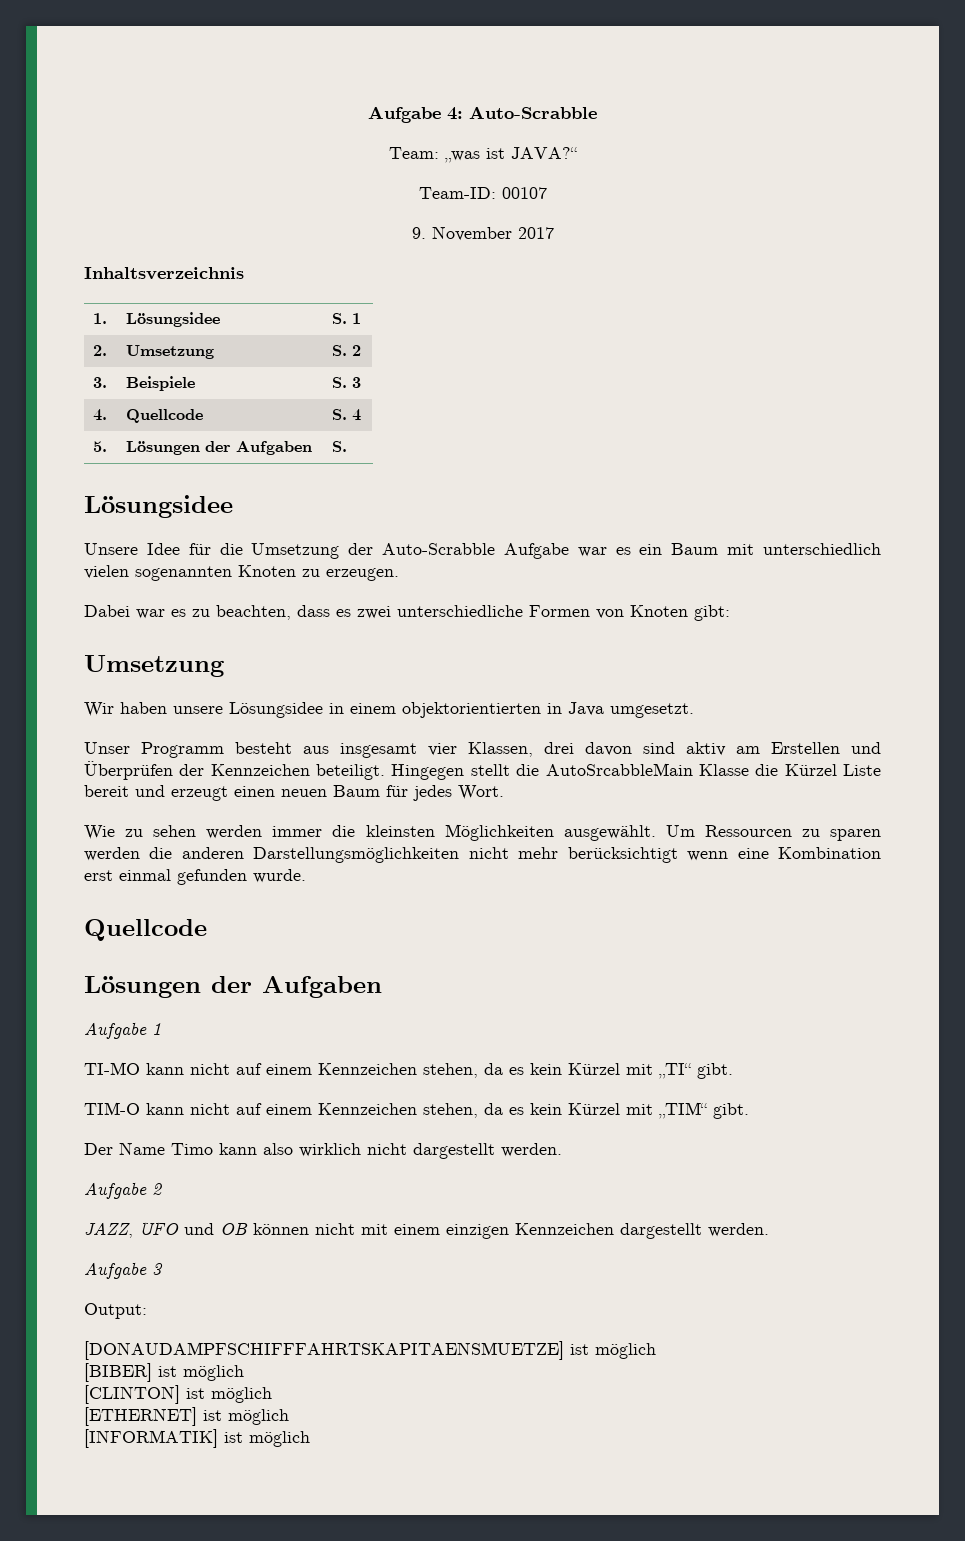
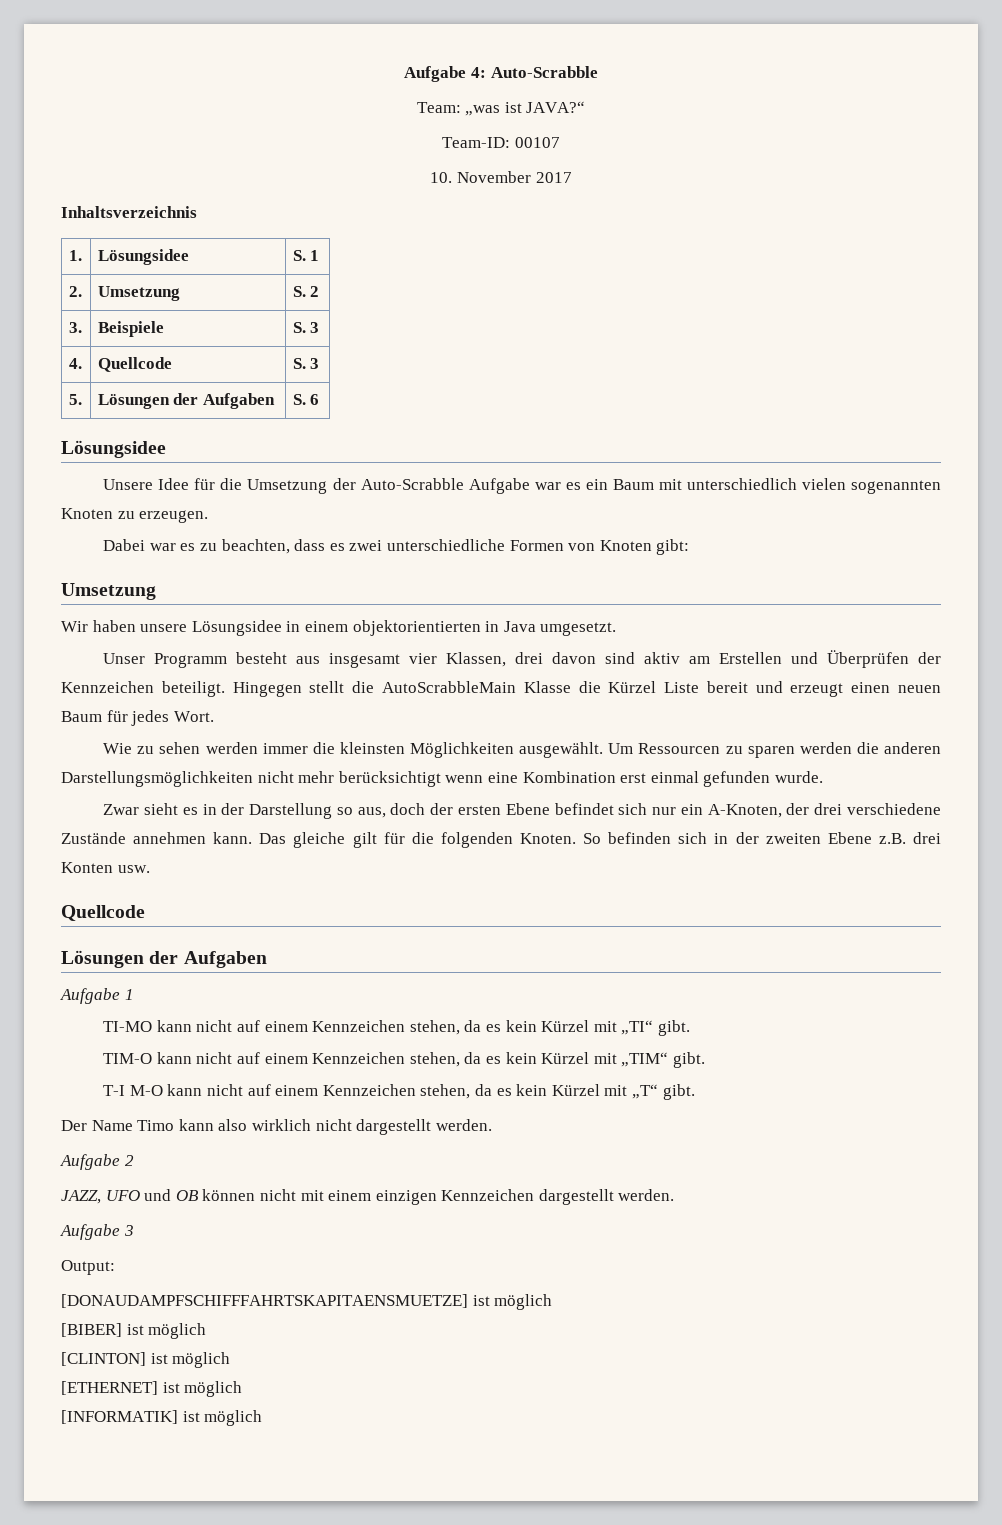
- 9. November 2017
+ 10. November 2017
- 4. | Quellcode | S. 4
+ 4. | Quellcode | S. 3
- 5. | Lösungen der Aufgaben | S.
+ 5. | Lösungen der Aufgaben | S. 6
- Hingegen stellt die AutoSrcabbleMain Klasse die Kürzel Liste bereit und erzeugt einen neuen Baum für jedes Wort.
+ Hingegen stellt die AutoScrabbleMain Klasse die Kürzel Liste bereit und erzeugt einen neuen Baum für jedes Wort.
+ Zwar sieht es in der Darstellung so aus, doch der ersten Ebene befindet sich nur ein A-Knoten, der drei verschiedene Zustände annehmen kann. Das gleiche gilt für die folgenden Knoten. So befinden sich in der zweiten Ebene z.B. drei Konten usw.
+ T-I M-O kann nicht auf einem Kennzeichen stehen, da es kein Kürzel mit „T“ gibt.

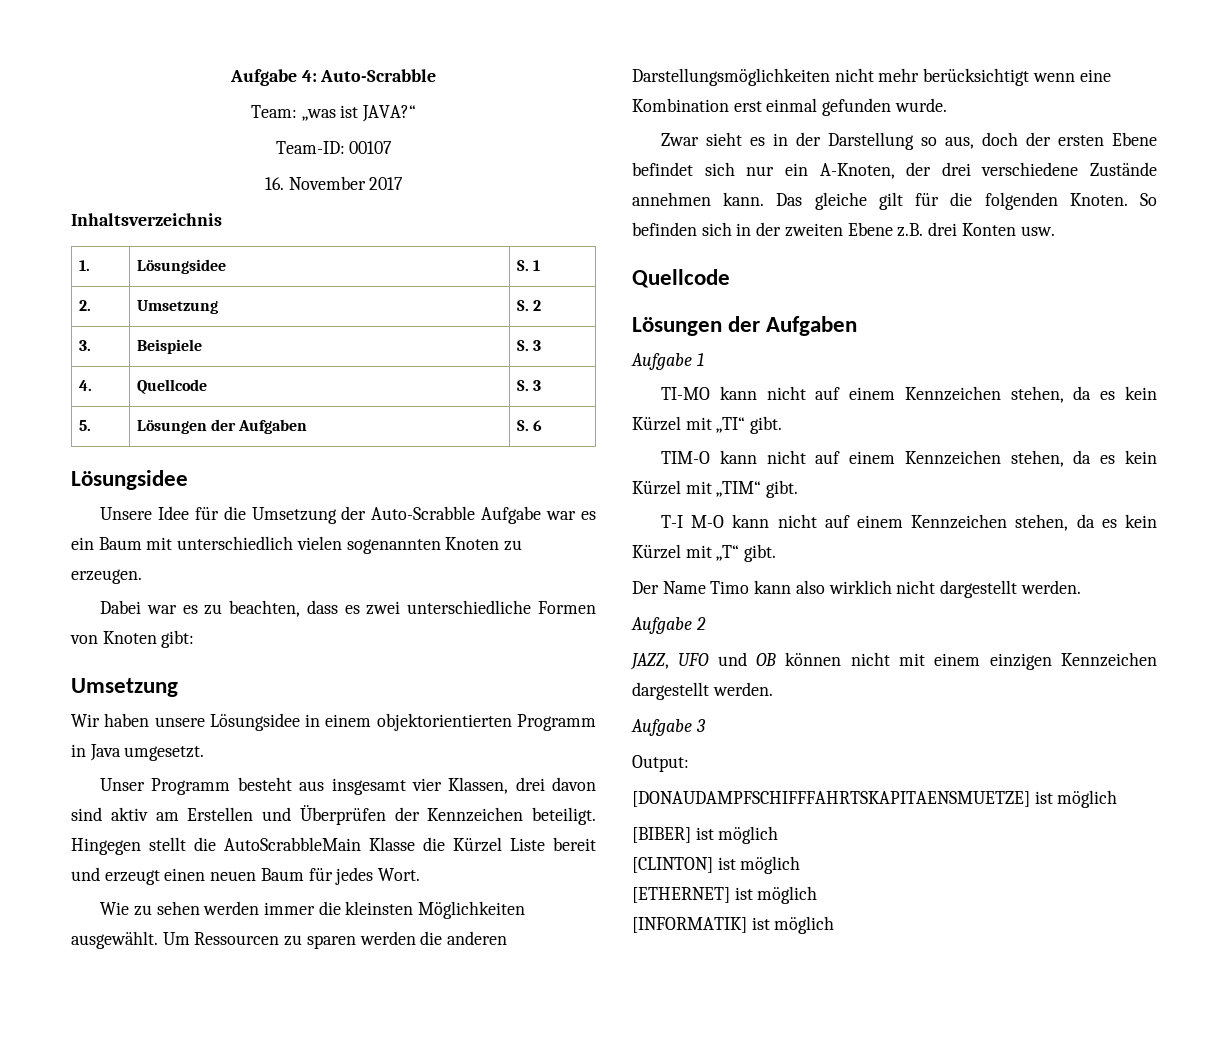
- 10. November 2017
+ 16. November 2017
- Wir haben unsere Lösungsidee in einem objektorientierten in Java umgesetzt.
+ Wir haben unsere Lösungsidee in einem objektorientierten Programm in Java umgesetzt.

